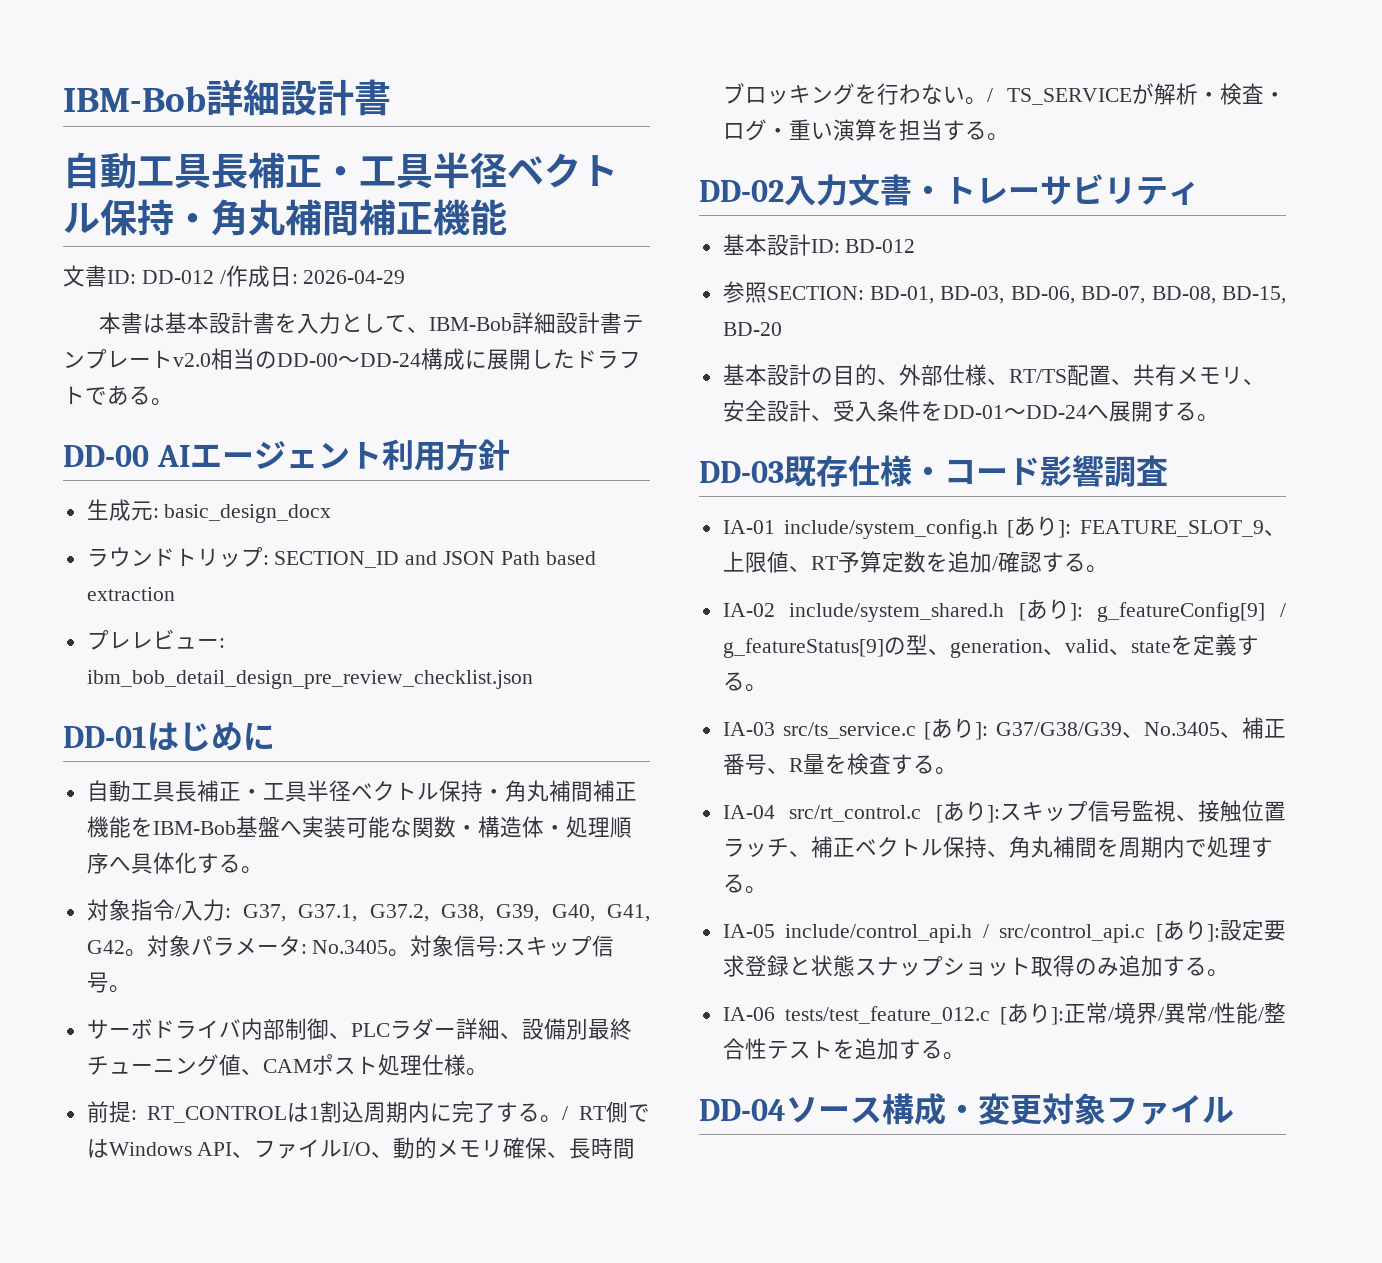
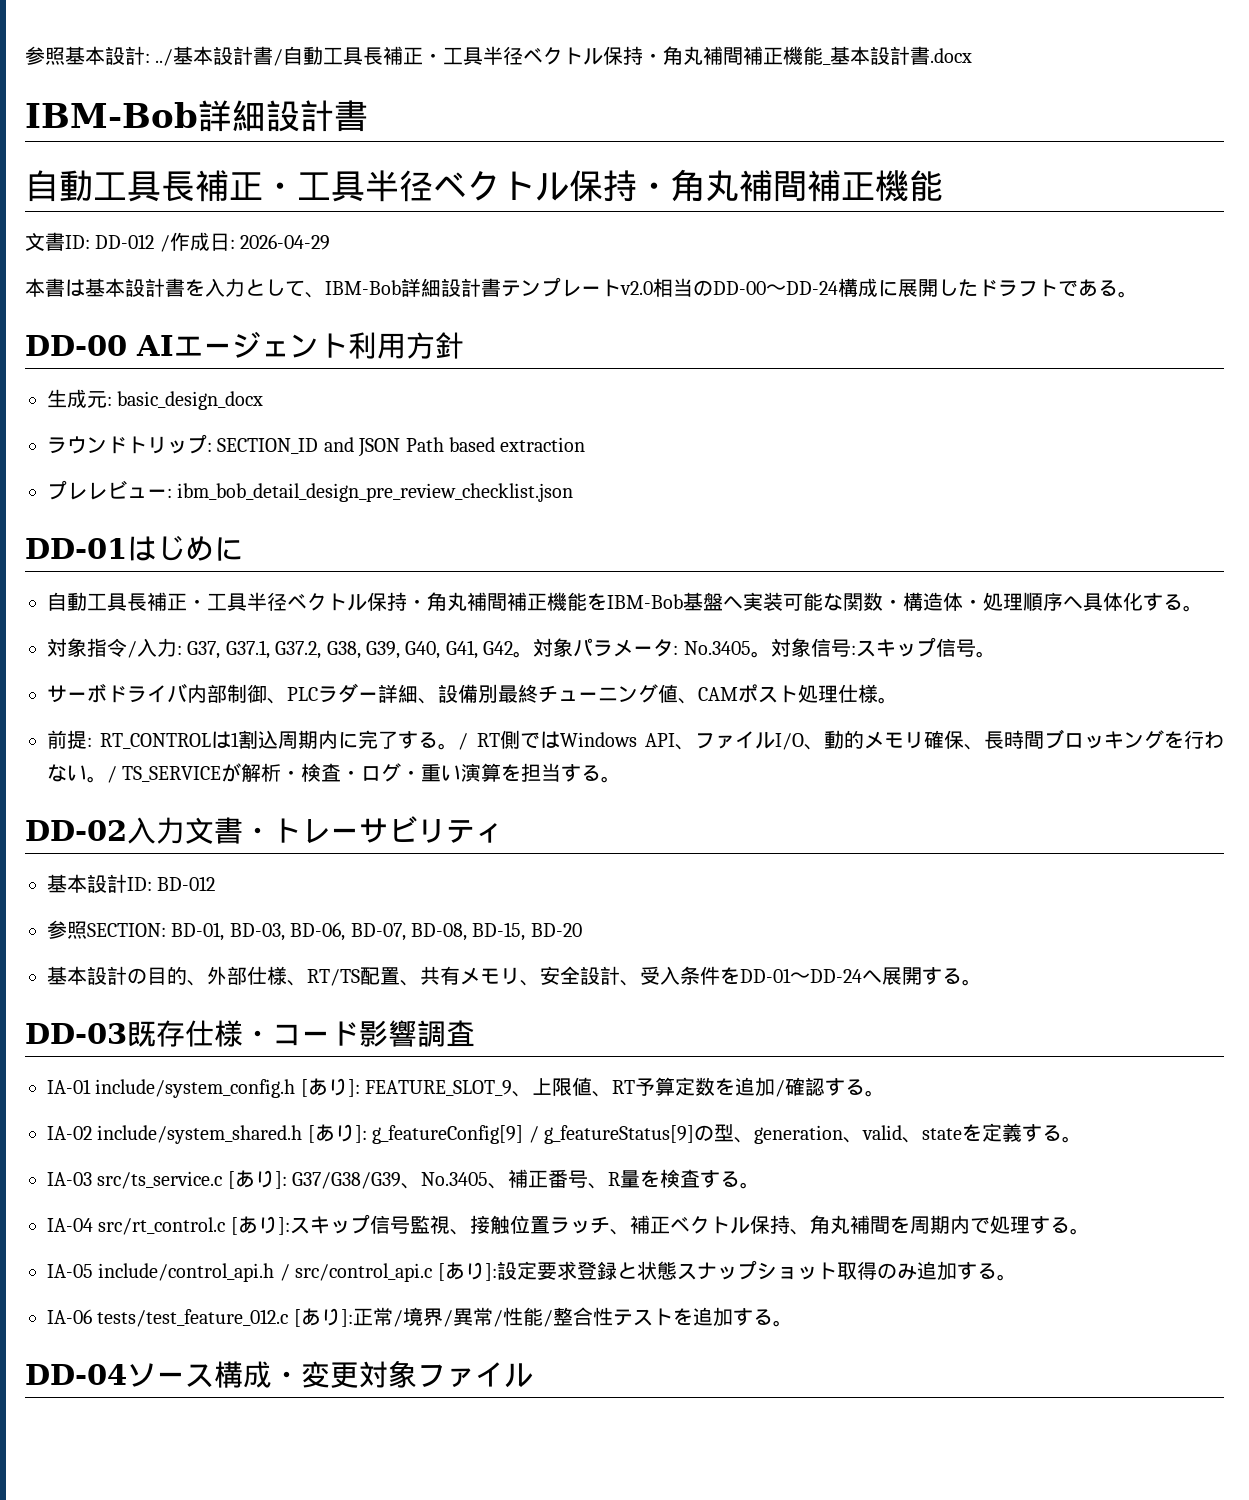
+ 参照基本設計: ../基本設計書/自動工具長補正・工具半径ベクトル保持・角丸補間補正機能_基本設計書.docx

